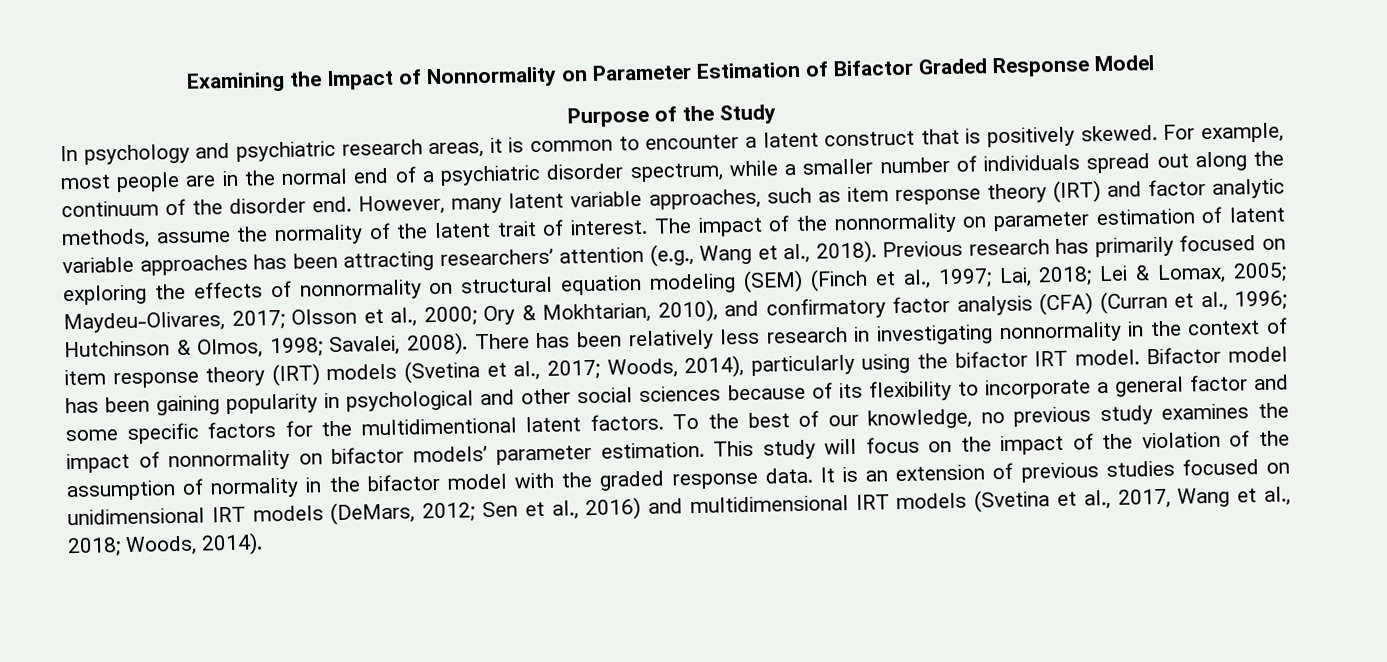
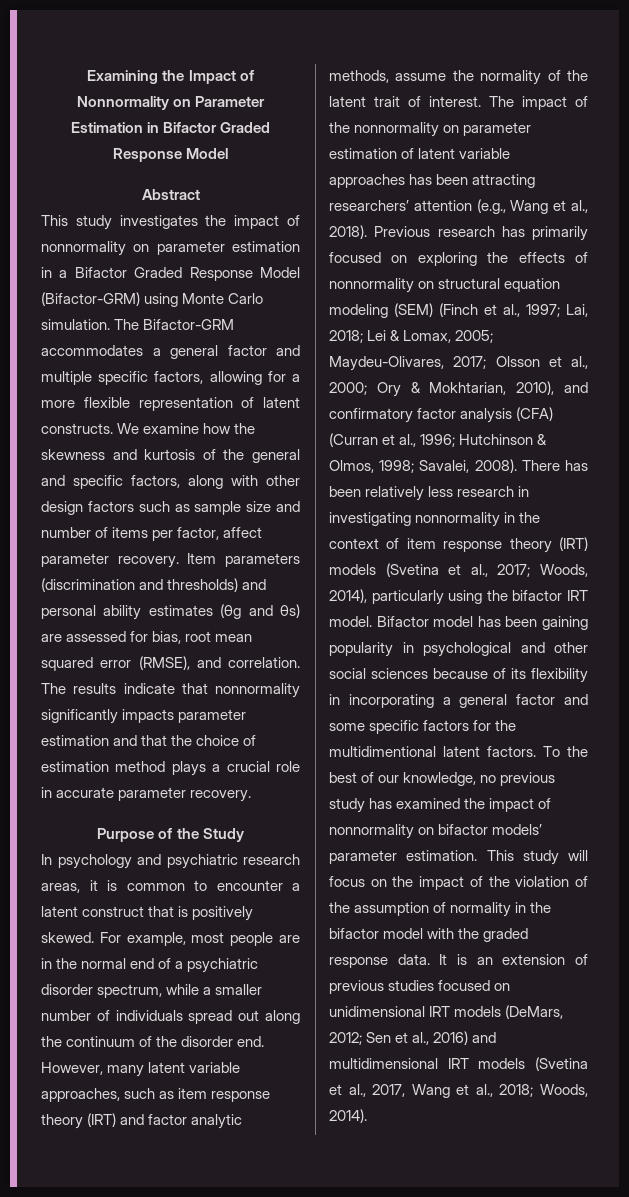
- Examining the Impact of Nonnormality on Parameter Estimation of Bifactor Graded Response Model
+ Examining the Impact of Nonnormality on Parameter Estimation in Bifactor Graded Response Model
+ Abstract
+ This study investigates the impact of nonnormality on parameter estimation in a Bifactor Graded Response Model (Bifactor-GRM) using Monte Carlo simulation. The Bifactor-GRM accommodates a general factor and multiple specific factors, allowing for a more flexible representation of latent constructs. We examine how the skewness and kurtosis of the general and specific factors, along with other design factors such as sample size and number of items per factor, affect parameter recovery. Item parameters (discrimination and thresholds) and personal ability estimates (θg and θs) are assessed for bias, root mean squared error (RMSE), and correlation. The results indicate that nonnormality significantly impacts parameter estimation and that the choice of estimation method plays a crucial role in accurate parameter recovery.
- Bifactor model has been gaining popularity in psychological and other social sciences because of its flexibility to incorporate a general factor and some specific factors for the multidimentional latent factors.
+ Bifactor model has been gaining popularity in psychological and other social sciences because of its flexibility in incorporating a general factor and some specific factors for the multidimentional latent factors.
- To the best of our knowledge, no previous study examines the impact of nonnormality on bifactor models’ parameter estimation.
+ To the best of our knowledge, no previous study has examined the impact of nonnormality on bifactor models’ parameter estimation.

